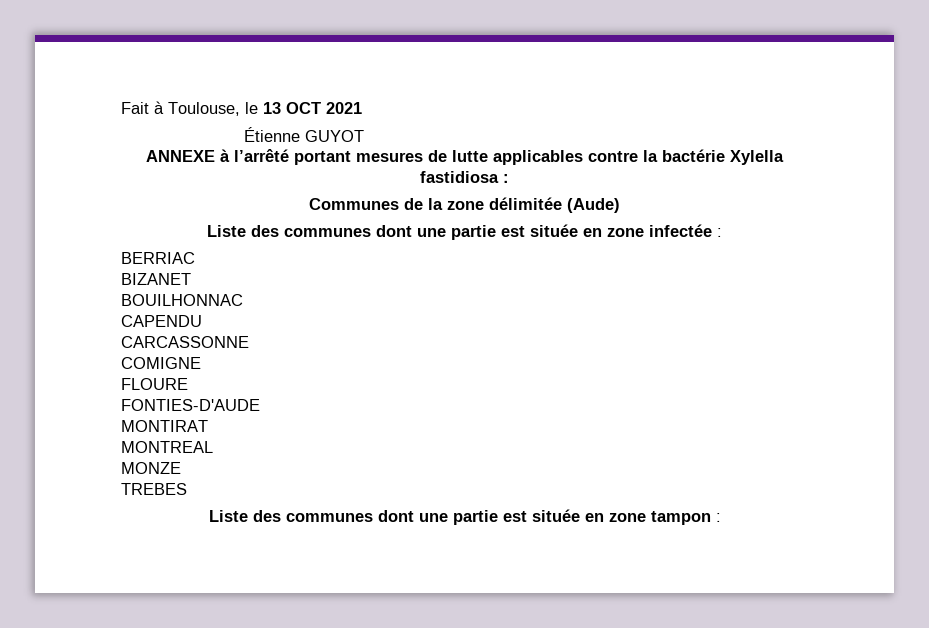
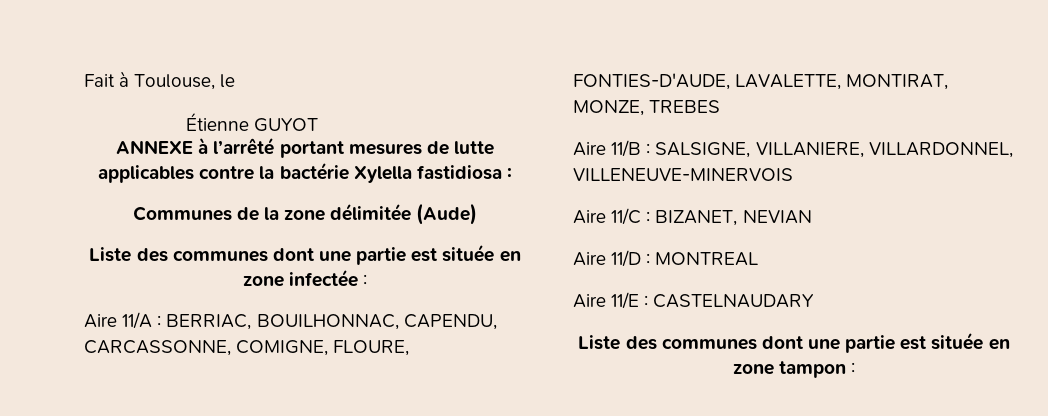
- Fait à Toulouse, le 13 OCT 2021
+ Fait à Toulouse, le
- BERRIAC
- BIZANET
- BOUILHONNAC
- CAPENDU
- CARCASSONNE
- COMIGNE
- FLOURE
- FONTIES-D'AUDE
- MONTIRAT
- MONTREAL
- MONZE
- TREBES
+ Aire 11/A : BERRIAC, BOUILHONNAC, CAPENDU, CARCASSONNE, COMIGNE, FLOURE, FONTIES-D'AUDE, LAVALETTE, MONTIRAT, MONZE, TREBES
+ Aire 11/B : SALSIGNE, VILLANIERE, VILLARDONNEL, VILLENEUVE-MINERVOIS
+ Aire 11/C : BIZANET, NEVIAN
+ Aire 11/D : MONTREAL
+ Aire 11/E : CASTELNAUDARY

